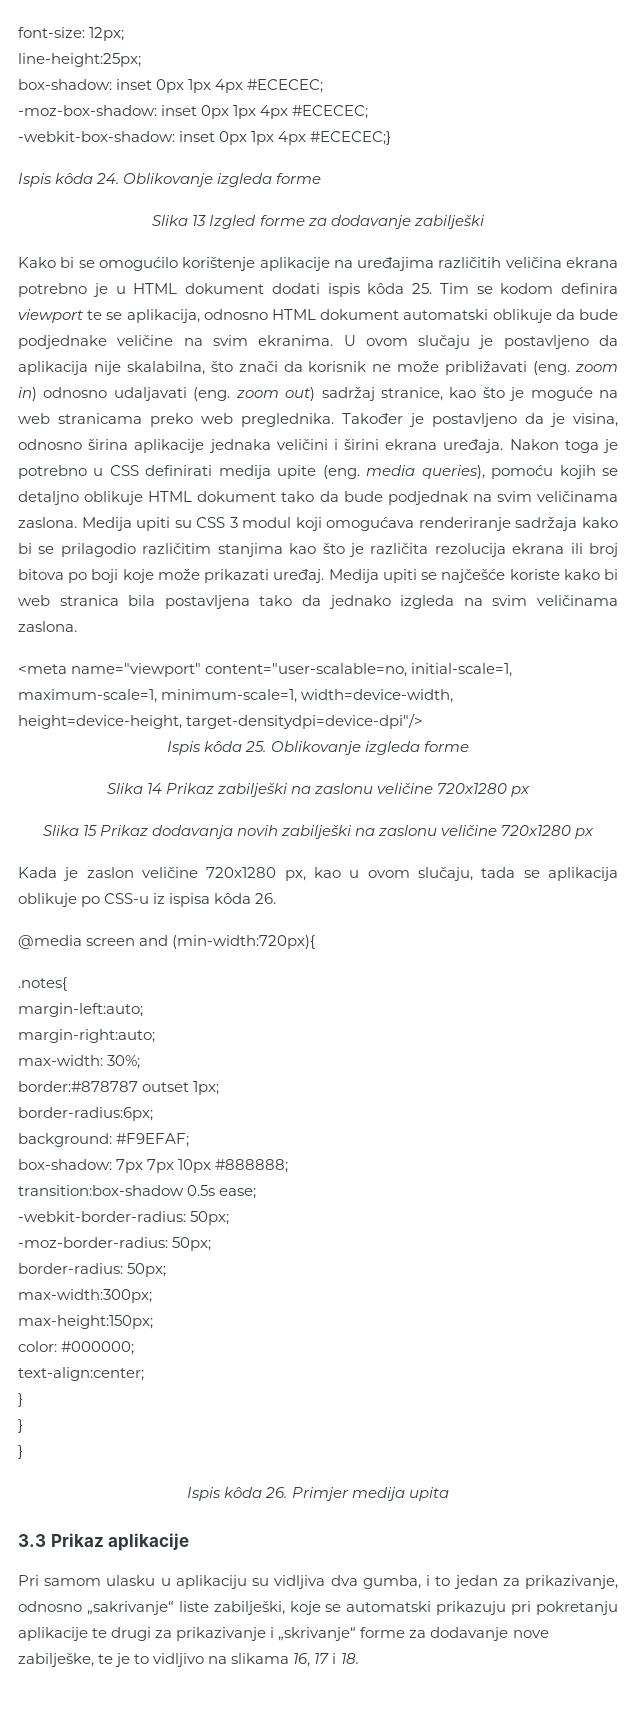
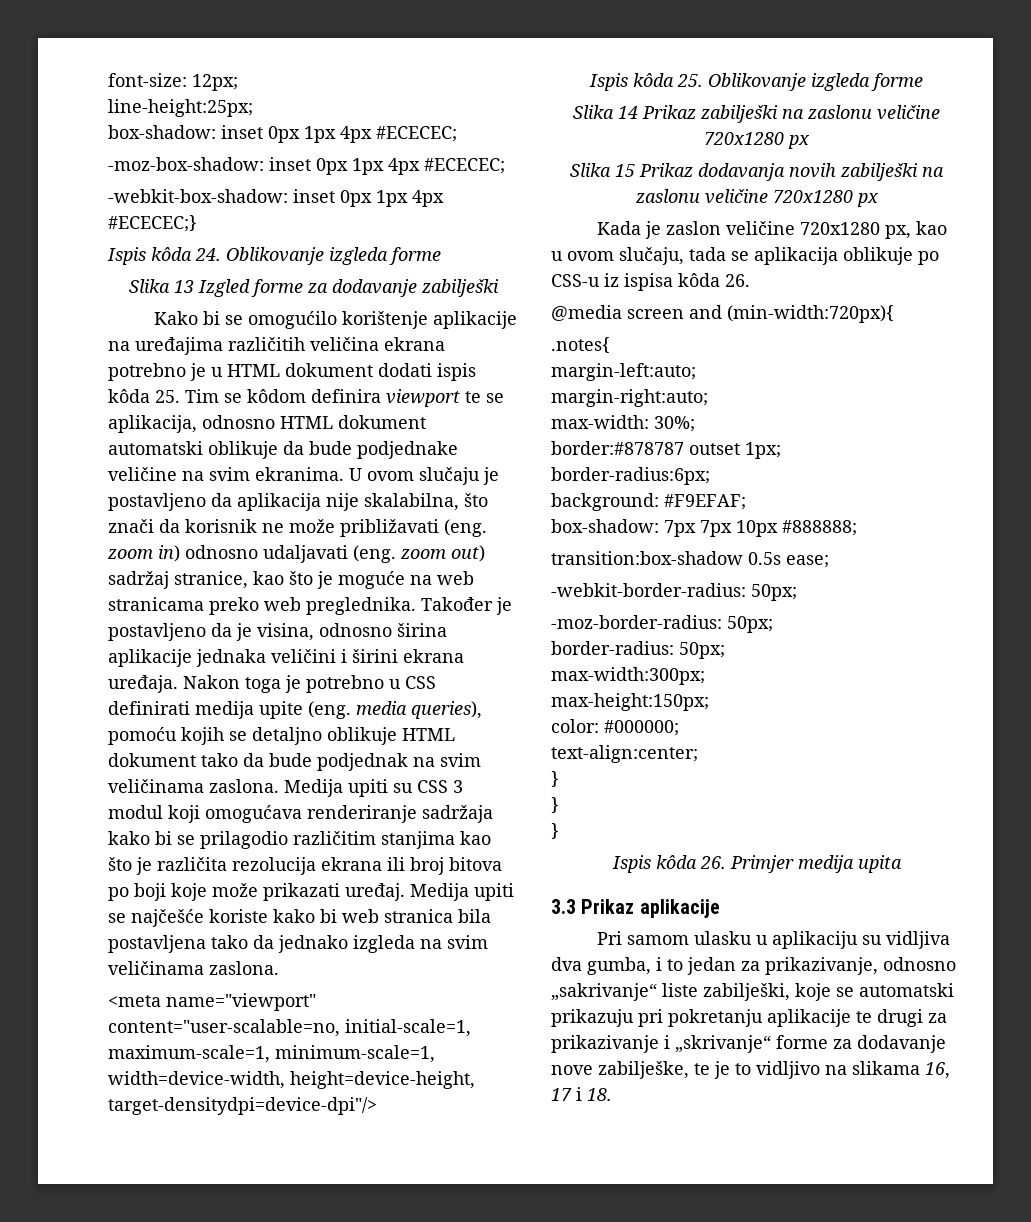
- Kako bi se omogućilo korištenje aplikacije na uređajima različitih veličina ekrana potrebno je u HTML dokument dodati ispis kôda 25. Tim se kodom definira viewport te se aplikacija, odnosno HTML dokument automatski oblikuje da bude podjednake veličine na svim ekranima.
+ Kako bi se omogućilo korištenje aplikacije na uređajima različitih veličina ekrana potrebno je u HTML dokument dodati ispis kôda 25. Tim se kôdom definira viewport te se aplikacija, odnosno HTML dokument automatski oblikuje da bude podjednake veličine na svim ekranima.

